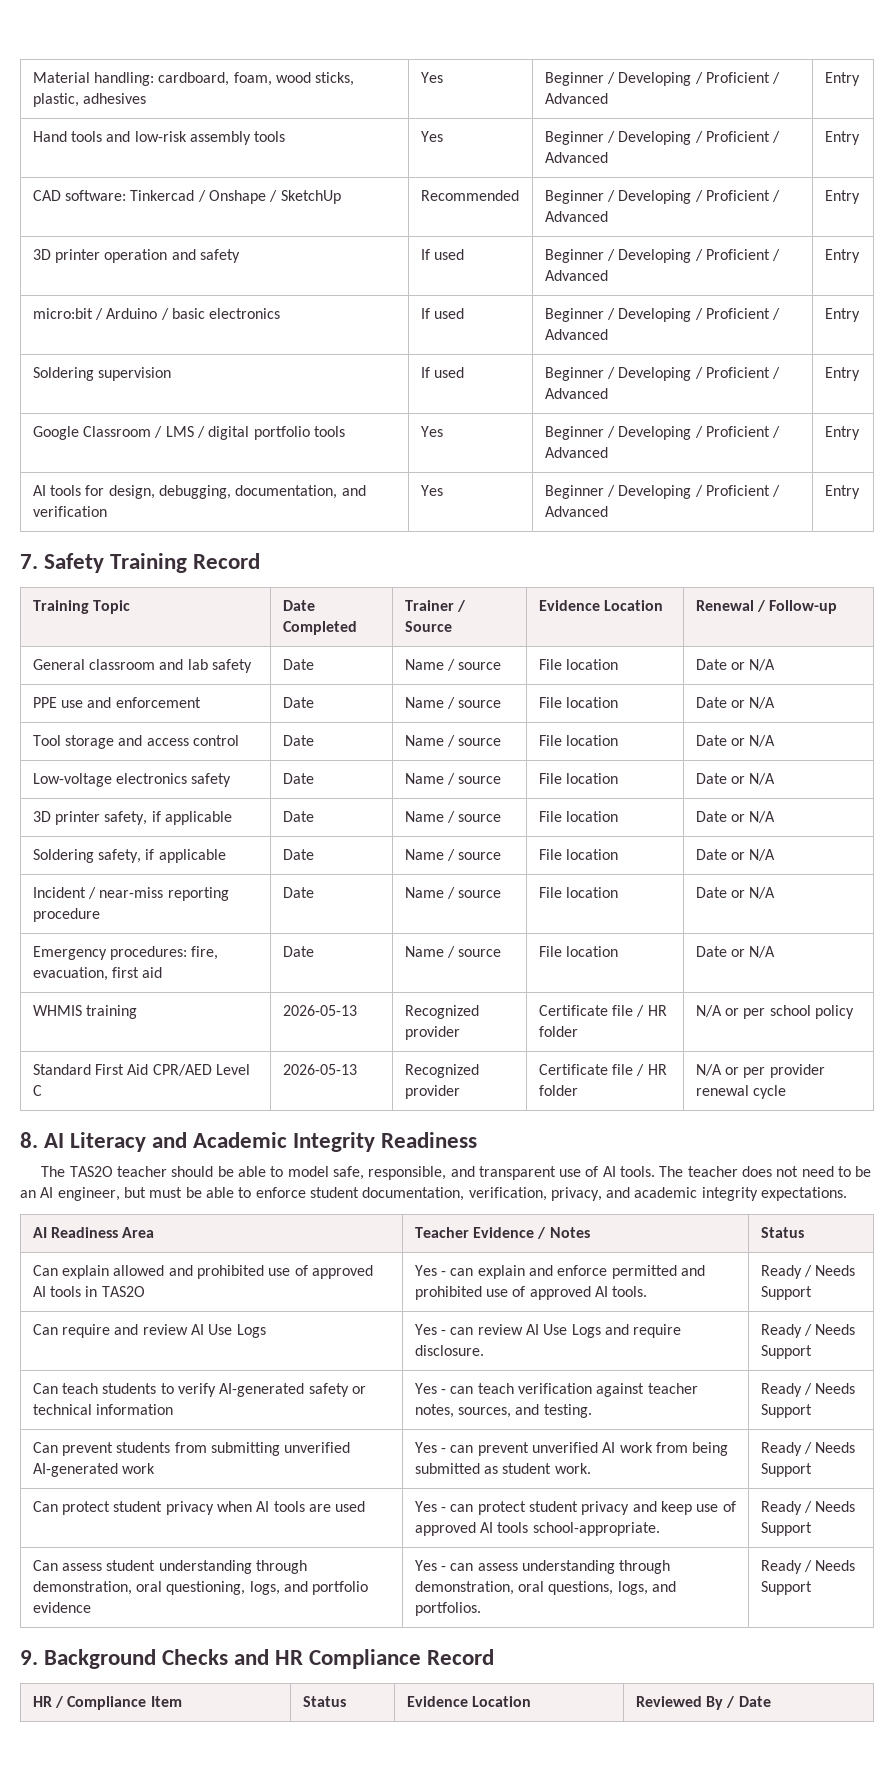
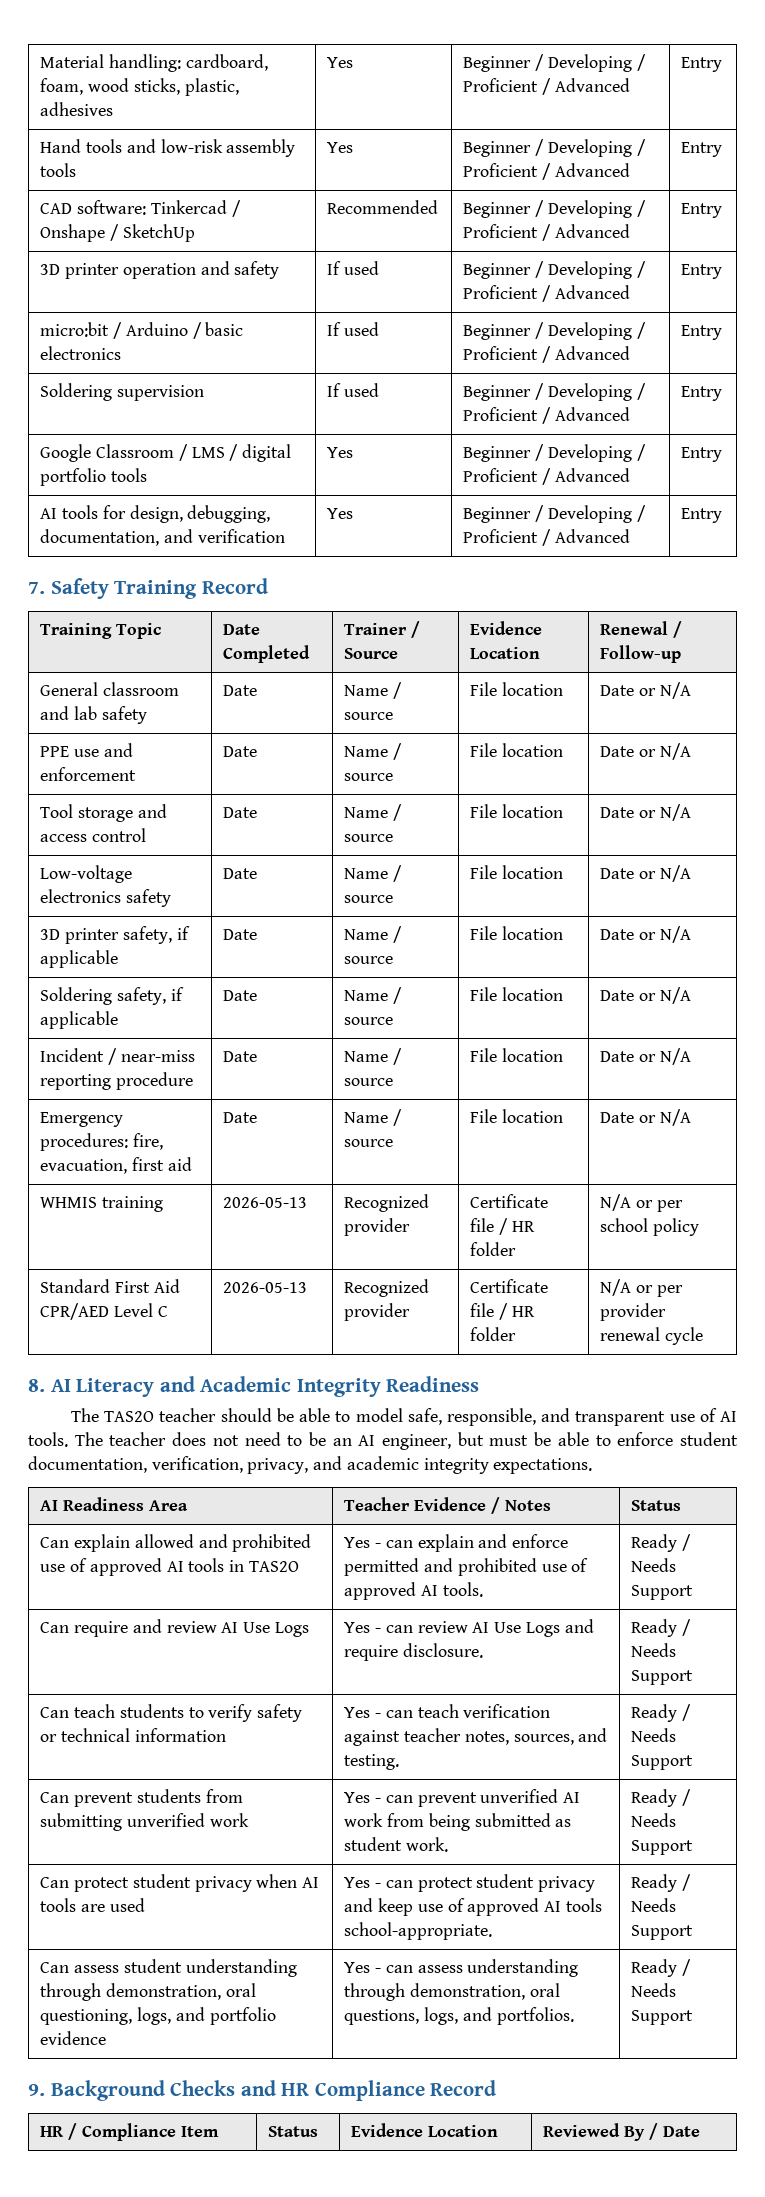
- Can teach students to verify AI-generated safety or technical information | Yes - can teach verification against teacher notes, sources, and testing. | Ready / Needs Support
+ Can teach students to verify safety or technical information | Yes - can teach verification against teacher notes, sources, and testing. | Ready / Needs Support
- Can prevent students from submitting unverified AI-generated work | Yes - can prevent unverified AI work from being submitted as student work. | Ready / Needs Support
+ Can prevent students from submitting unverified work | Yes - can prevent unverified AI work from being submitted as student work. | Ready / Needs Support

